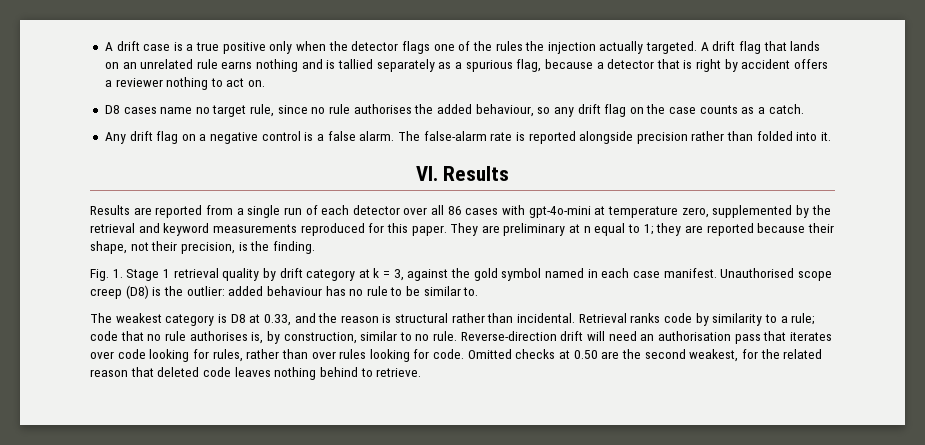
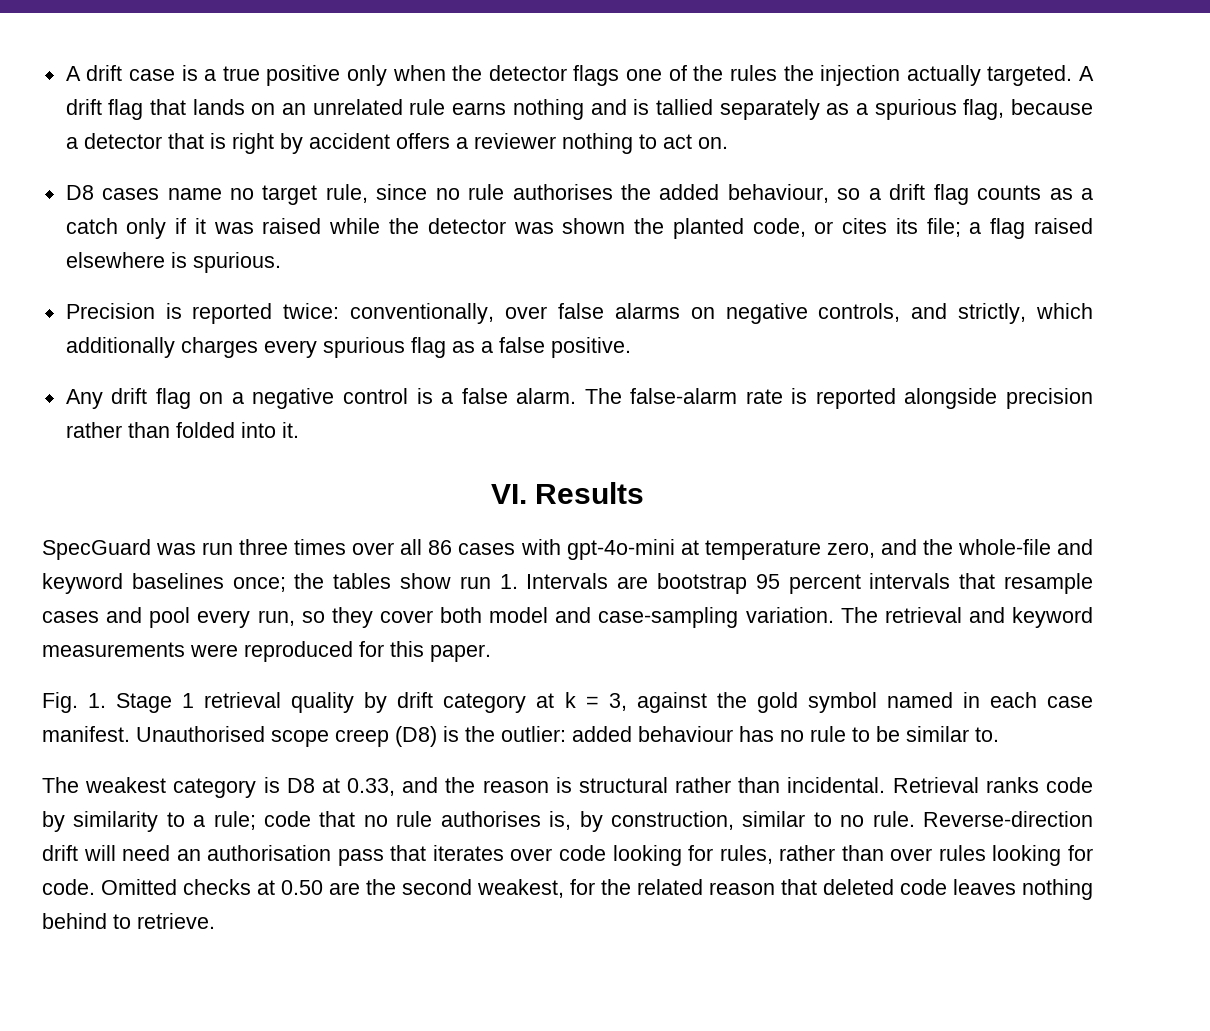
- D8 cases name no target rule, since no rule authorises the added behaviour, so any drift flag on the case counts as a catch.
+ D8 cases name no target rule, since no rule authorises the added behaviour, so a drift flag counts as a catch only if it was raised while the detector was shown the planted code, or cites its file; a flag raised elsewhere is spurious.
+ Precision is reported twice: conventionally, over false alarms on negative controls, and strictly, which additionally charges every spurious flag as a false positive.
- Results are reported from a single run of each detector over all 86 cases with gpt-4o-mini at temperature zero, supplemented by the retrieval and keyword measurements reproduced for this paper. They are preliminary at n equal to 1; they are reported because their shape, not their precision, is the finding.
+ SpecGuard was run three times over all 86 cases with gpt-4o-mini at temperature zero, and the whole-file and keyword baselines once; the tables show run 1. Intervals are bootstrap 95 percent intervals that resample cases and pool every run, so they cover both model and case-sampling variation. The retrieval and keyword measurements were reproduced for this paper.

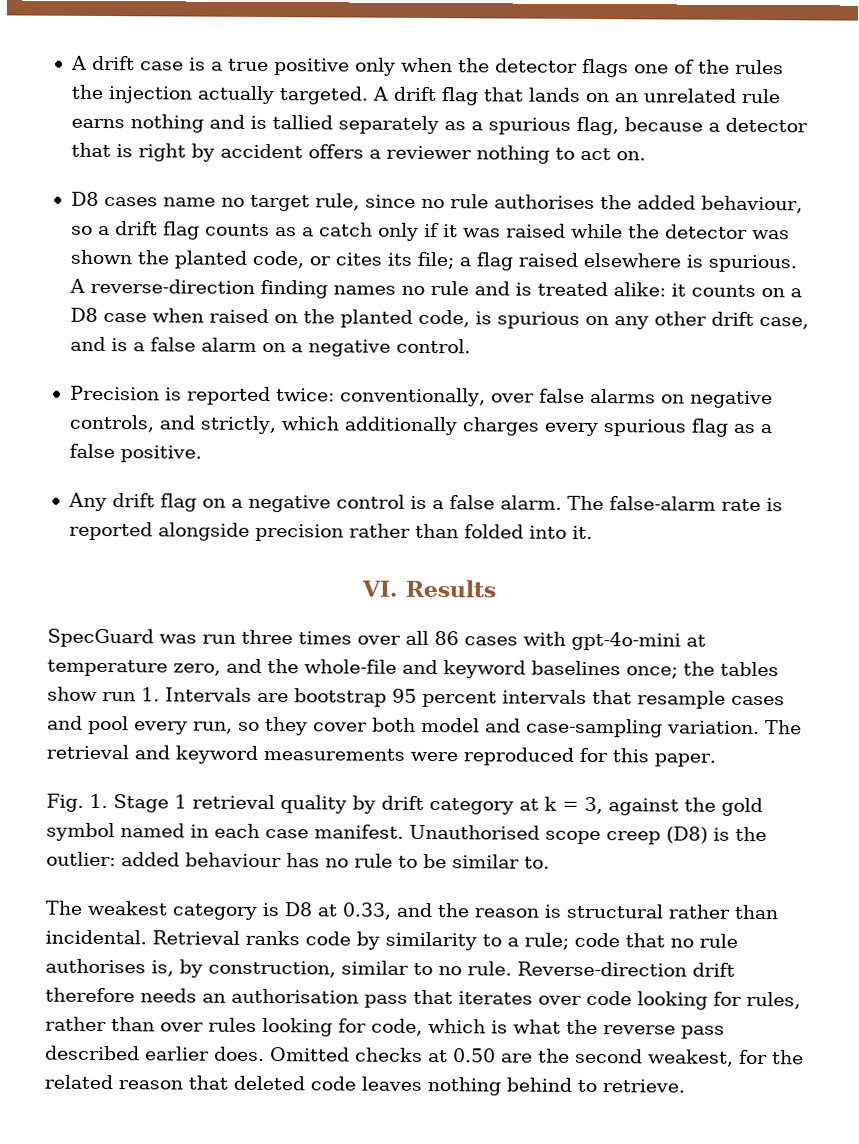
+ A reverse-direction finding names no rule and is treated alike: it counts on a D8 case when raised on the planted code, is spurious on any other drift case, and is a false alarm on a negative control.
- Reverse-direction drift will need an authorisation pass that iterates over code looking for rules, rather than over rules looking for code.
+ Reverse-direction drift therefore needs an authorisation pass that iterates over code looking for rules, rather than over rules looking for code, which is what the reverse pass described earlier does.

